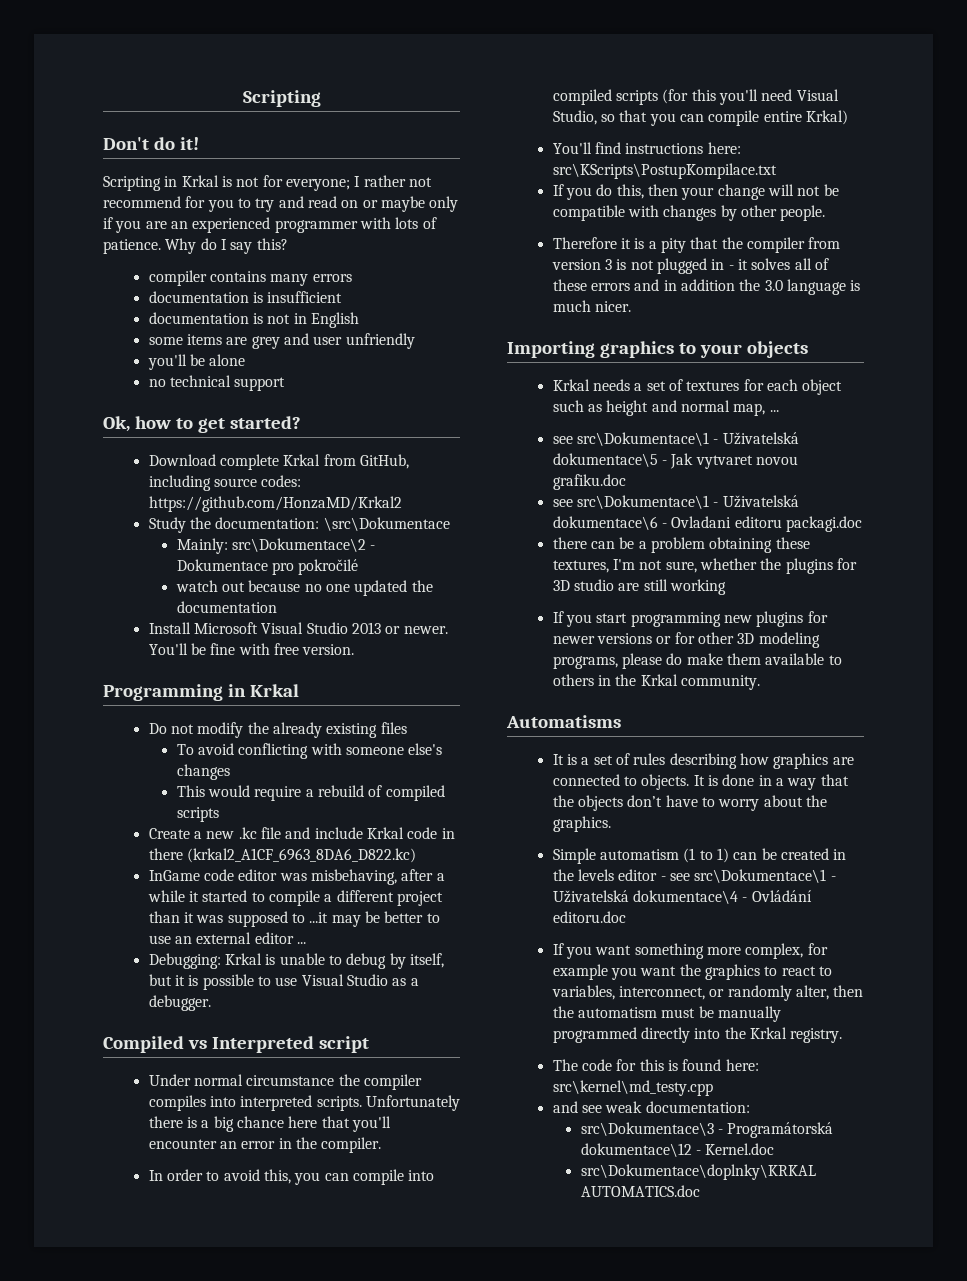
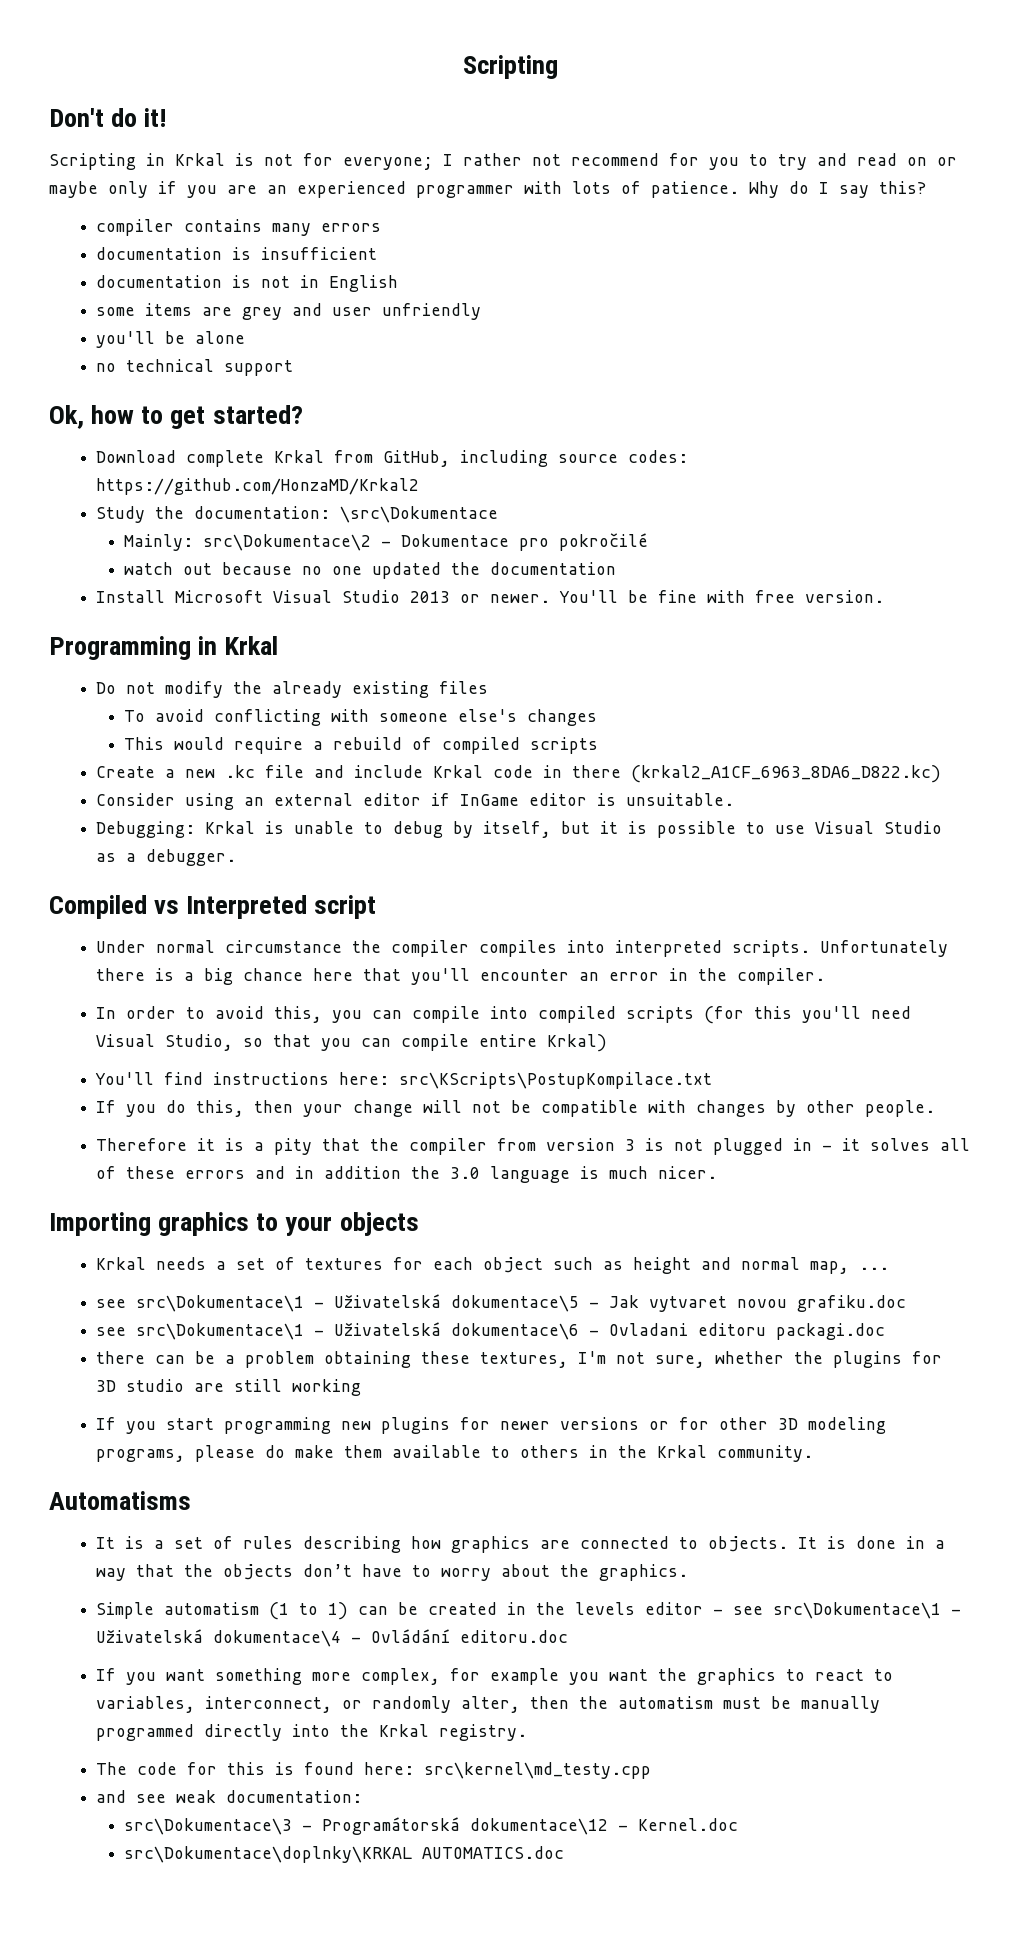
- InGame code editor was misbehaving, after a while it started to compile a different project than it was supposed to ...it may be better to use an external editor ...
+ Consider using an external editor if InGame editor is unsuitable.

